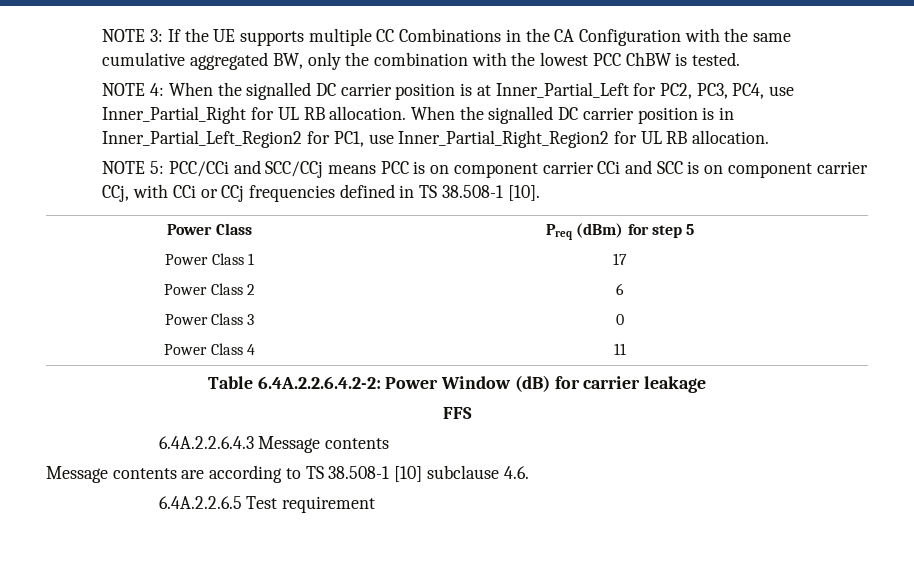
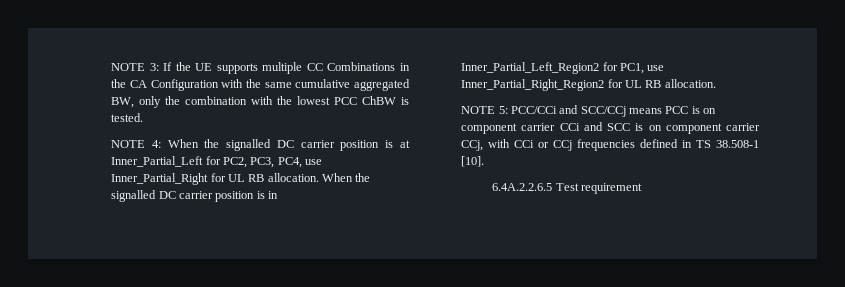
- Power Class | Preq (dBm) for step 5
- Power Class 1 | 17
- Power Class 2 | 6
- Power Class 3 | 0
- Power Class 4 | 11
- Table 6.4A.2.2.6.4.2-2: Power Window (dB) for carrier leakage
- FFS
- 6.4A.2.2.6.4.3 Message contents
- Message contents are according to TS 38.508-1 [10] subclause 4.6.

